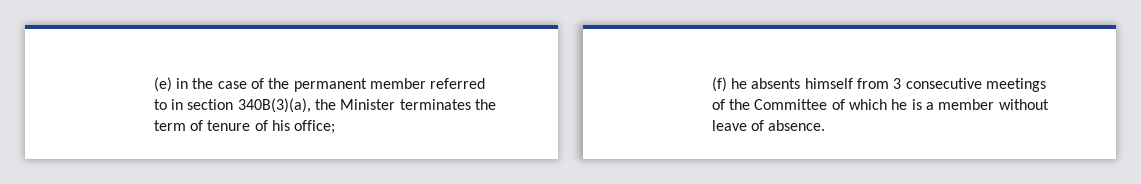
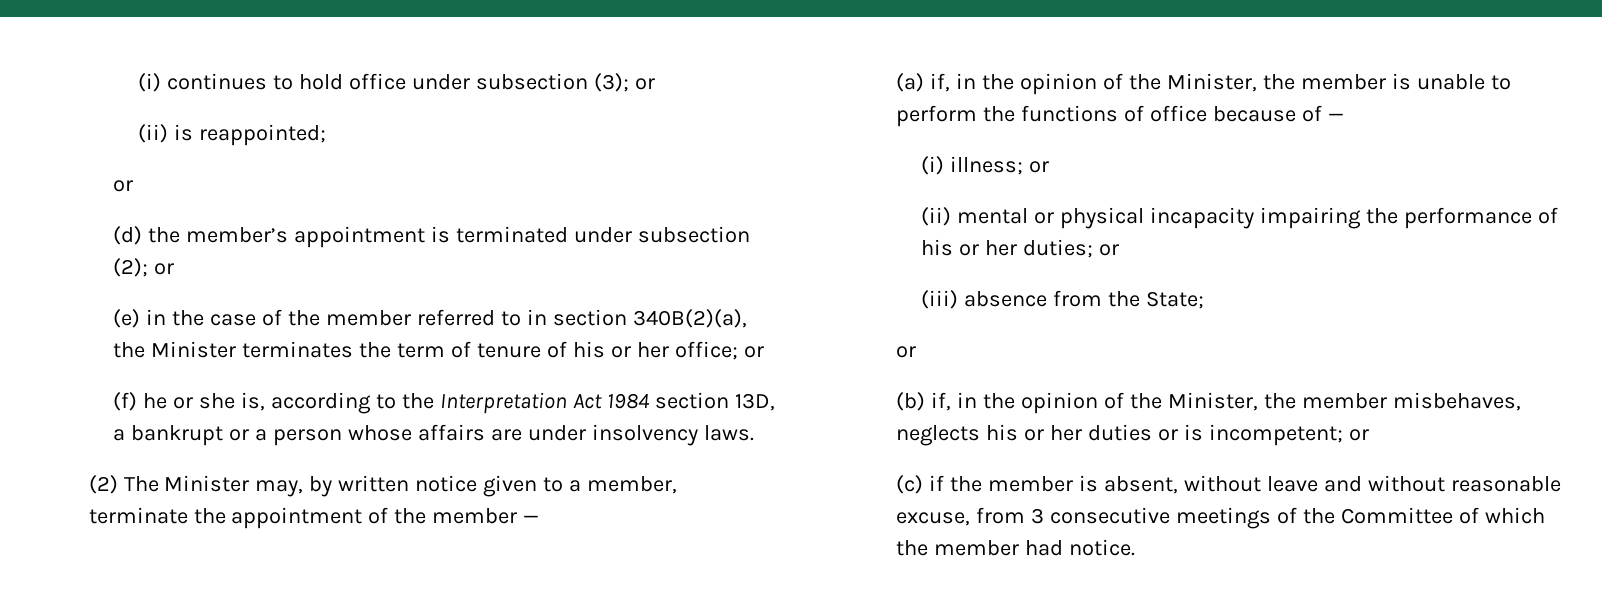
+ (i) continues to hold office under subsection (3); or
+ (ii) is reappointed;
+ or
+ (d) the member’s appointment is terminated under subsection (2); or
- (e) in the case of the permanent member referred to in section 340B(3)(a), the Minister terminates the term of tenure of his office;
+ (e) in the case of the member referred to in section 340B(2)(a), the Minister terminates the term of tenure of his or her office; or
- (f) he absents himself from 3 consecutive meetings of the Committee of which he is a member without leave of absence.
+ (f) he or she is, according to the Interpretation Act 1984 section 13D, a bankrupt or a person whose affairs are under insolvency laws.
+ (2) The Minister may, by written notice given to a member, terminate the appointment of the member —
+ (a) if, in the opinion of the Minister, the member is unable to perform the functions of office because of —
+ (i) illness; or
+ (ii) mental or physical incapacity impairing the performance of his or her duties; or
+ (iii) absence from the State;
+ or
+ (b) if, in the opinion of the Minister, the member misbehaves, neglects his or her duties or is incompetent; or
+ (c) if the member is absent, without leave and without reasonable excuse, from 3 consecutive meetings of the Committee of which the member had notice.

